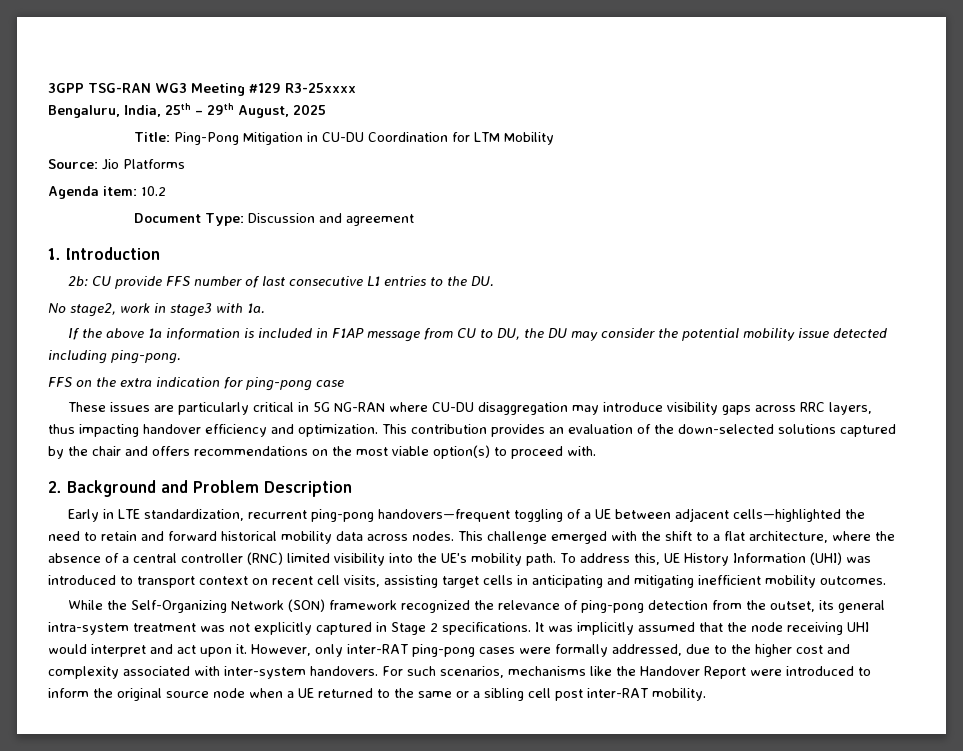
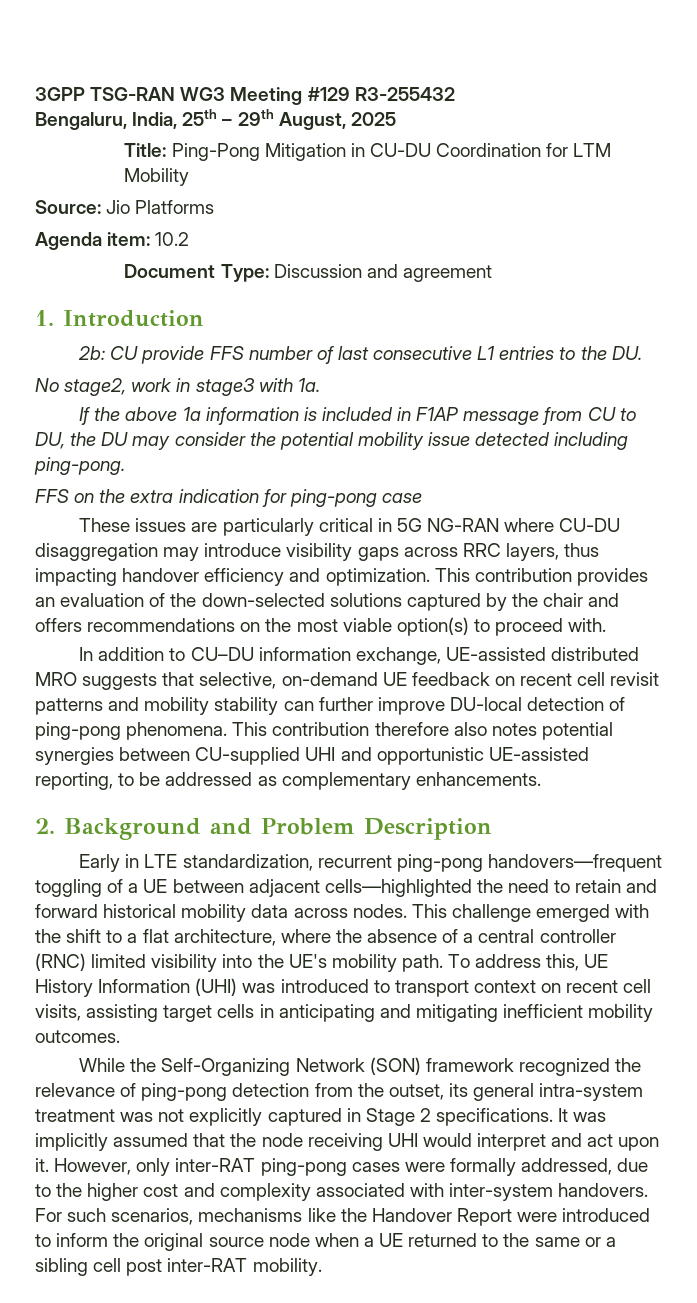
- 3GPP TSG-RAN WG3 Meeting #129 R3-25xxxx
+ 3GPP TSG-RAN WG3 Meeting #129 R3-255432
+ In addition to CU–DU information exchange, UE-assisted distributed MRO suggests that selective, on-demand UE feedback on recent cell revisit patterns and mobility stability can further improve DU-local detection of ping-pong phenomena. This contribution therefore also notes potential synergies between CU-supplied UHI and opportunistic UE-assisted reporting, to be addressed as complementary enhancements.

